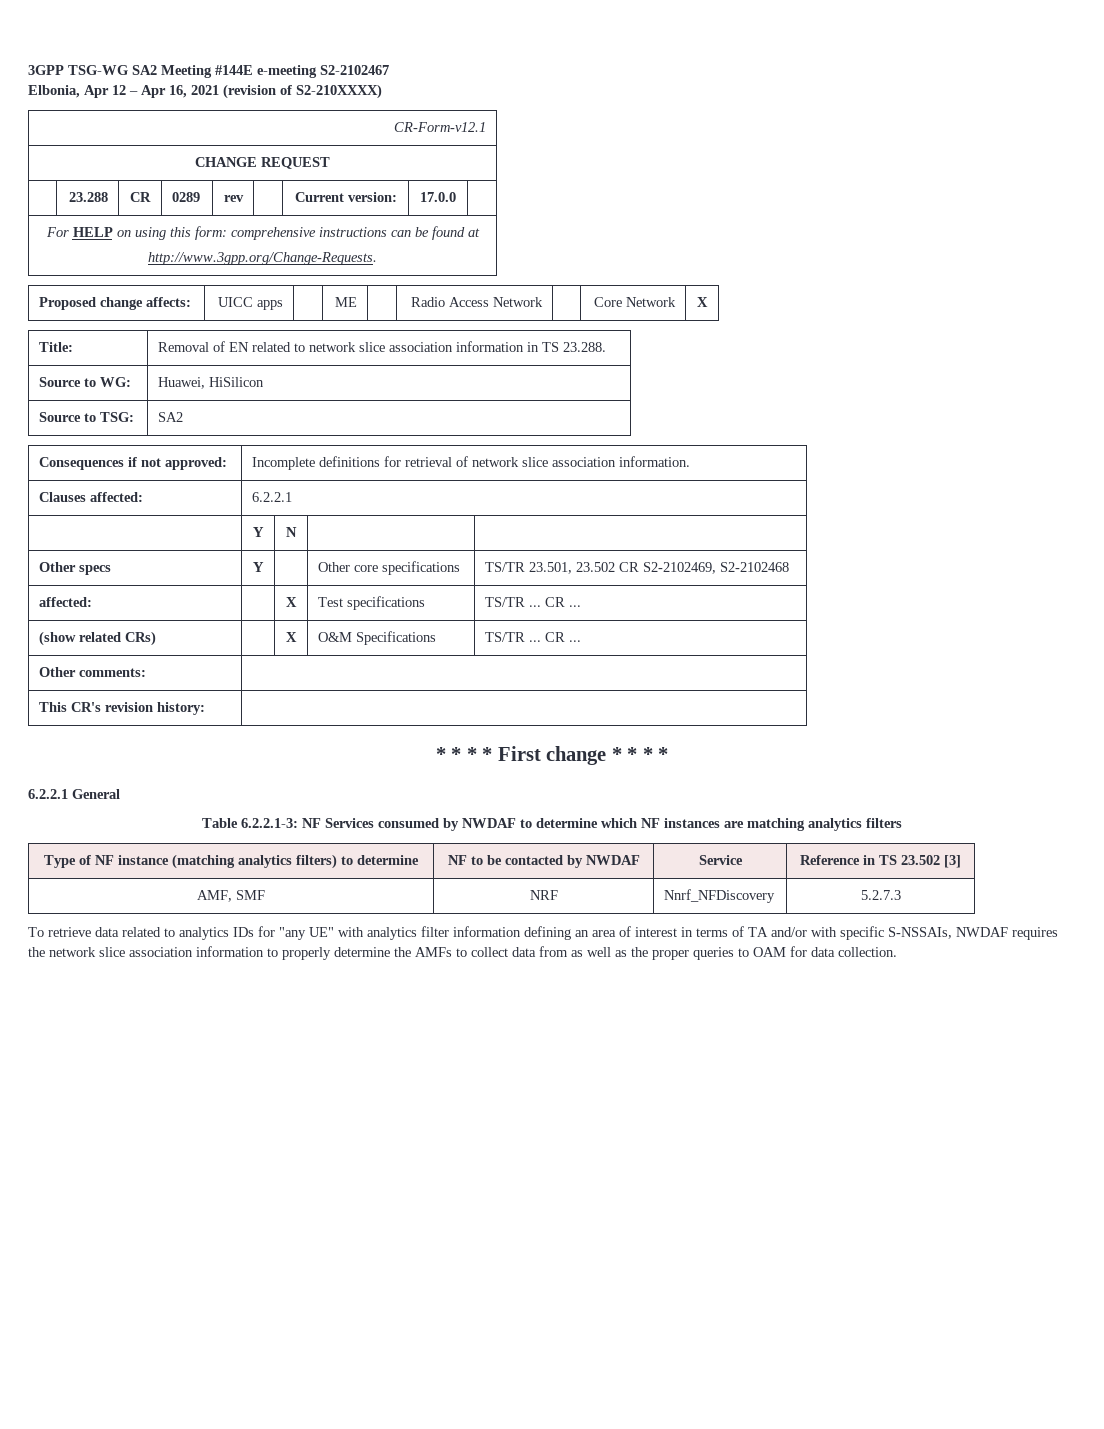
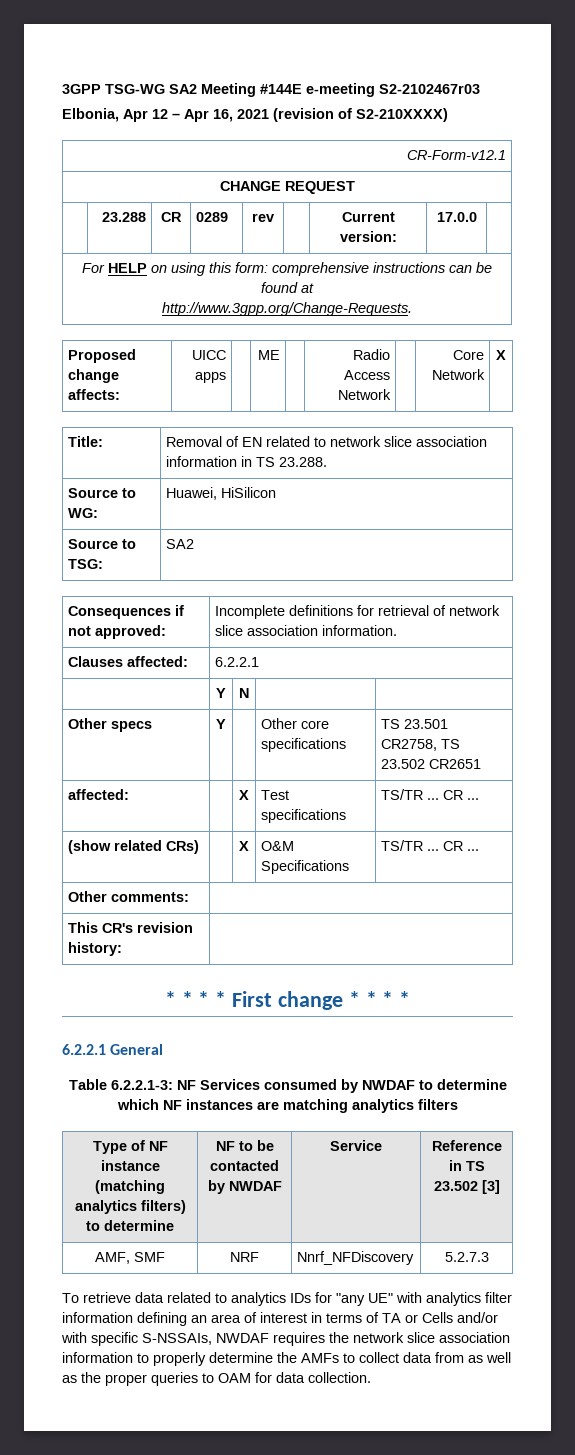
- 3GPP TSG-WG SA2 Meeting #144E e-meeting S2-2102467
+ 3GPP TSG-WG SA2 Meeting #144E e-meeting S2-2102467r03
- Other specs | Y | | Other core specifications | TS/TR 23.501, 23.502 CR S2-2102469, S2-2102468
+ Other specs | Y | | Other core specifications | TS 23.501 CR2758, TS 23.502 CR2651
- To retrieve data related to analytics IDs for "any UE" with analytics filter information defining an area of interest in terms of TA and/or with specific S-NSSAIs, NWDAF requires the network slice association information to properly determine the AMFs to collect data from as well as the proper queries to OAM for data collection.
+ To retrieve data related to analytics IDs for "any UE" with analytics filter information defining an area of interest in terms of TA or Cells and/or with specific S-NSSAIs, NWDAF requires the network slice association information to properly determine the AMFs to collect data from as well as the proper queries to OAM for data collection.

